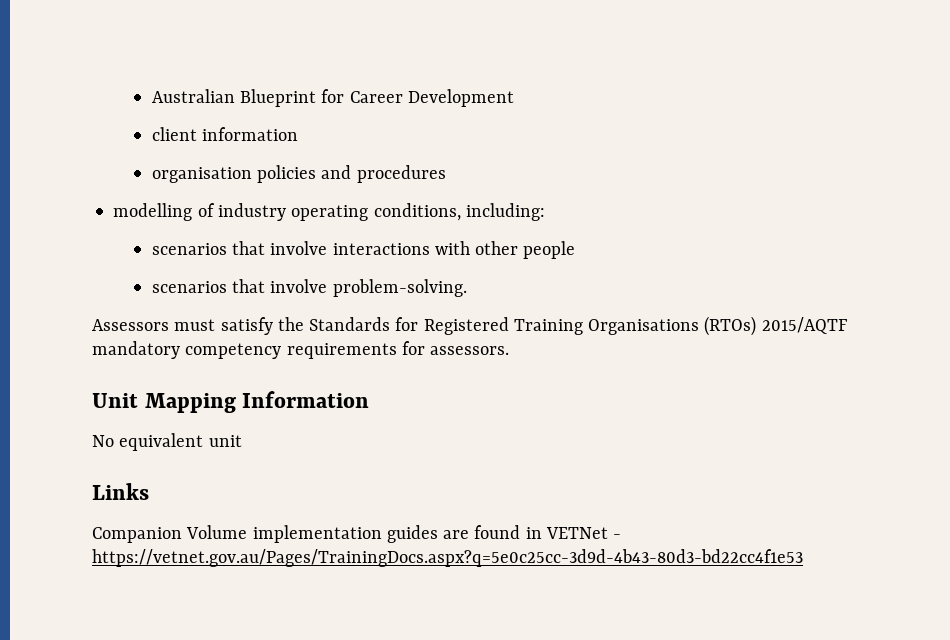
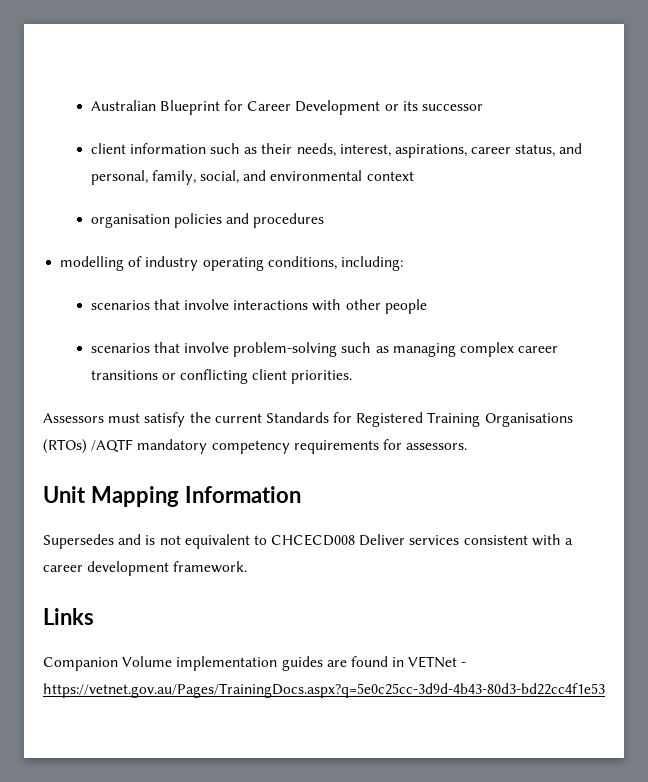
- Australian Blueprint for Career Development
+ Australian Blueprint for Career Development or its successor
- client information
+ client information such as their needs, interest, aspirations, career status, and personal, family, social, and environmental context
- scenarios that involve problem-solving.
+ scenarios that involve problem-solving such as managing complex career transitions or conflicting client priorities.
- Assessors must satisfy the Standards for Registered Training Organisations (RTOs) 2015/AQTF mandatory competency requirements for assessors.
+ Assessors must satisfy the current Standards for Registered Training Organisations (RTOs) /AQTF mandatory competency requirements for assessors.
- No equivalent unit
+ Supersedes and is not equivalent to CHCECD008 Deliver services consistent with a career development framework.

